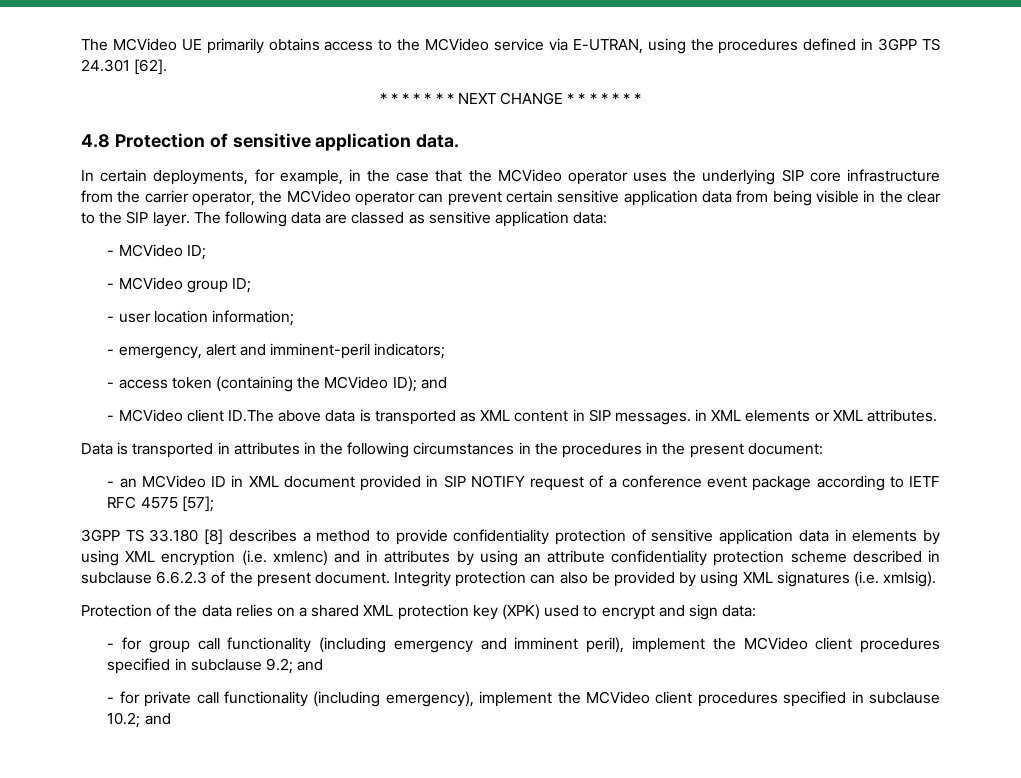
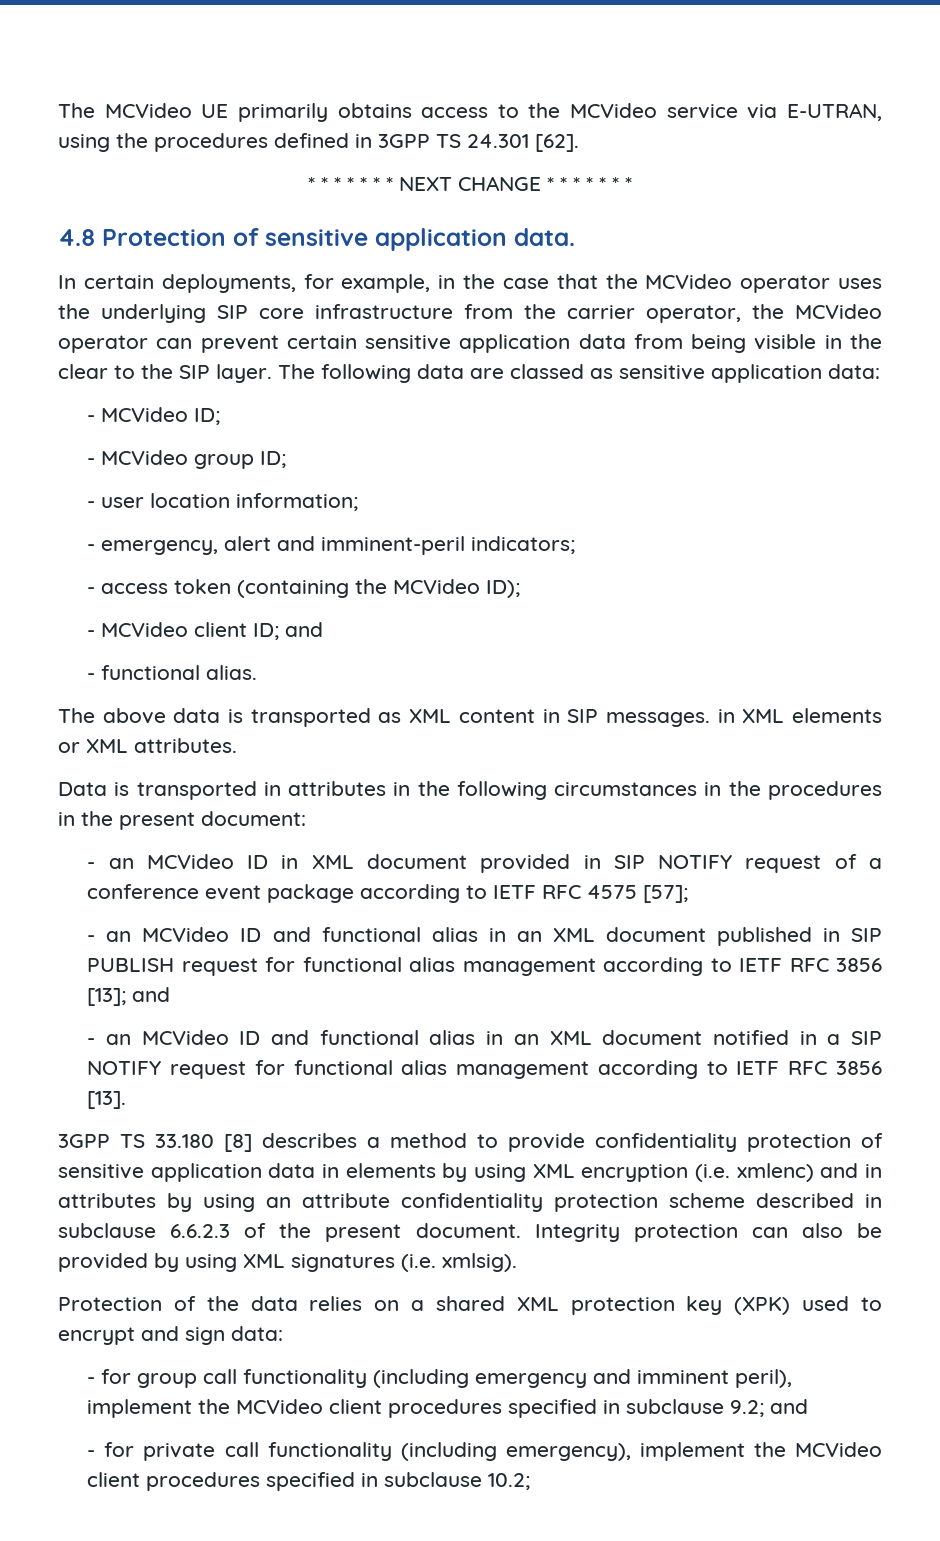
- - access token (containing the MCVideo ID); and
+ - access token (containing the MCVideo ID);
- - MCVideo client ID.The above data is transported as XML content in SIP messages. in XML elements or XML attributes.
+ - MCVideo client ID; and
+ - functional alias.
+ The above data is transported as XML content in SIP messages. in XML elements or XML attributes.
+ - an MCVideo ID and functional alias in an XML document published in SIP PUBLISH request for functional alias management according to IETF RFC 3856 [13]; and
+ - an MCVideo ID and functional alias in an XML document notified in a SIP NOTIFY request for functional alias management according to IETF RFC 3856 [13].
- - for private call functionality (including emergency), implement the MCVideo client procedures specified in subclause 10.2; and
+ - for private call functionality (including emergency), implement the MCVideo client procedures specified in subclause 10.2;

